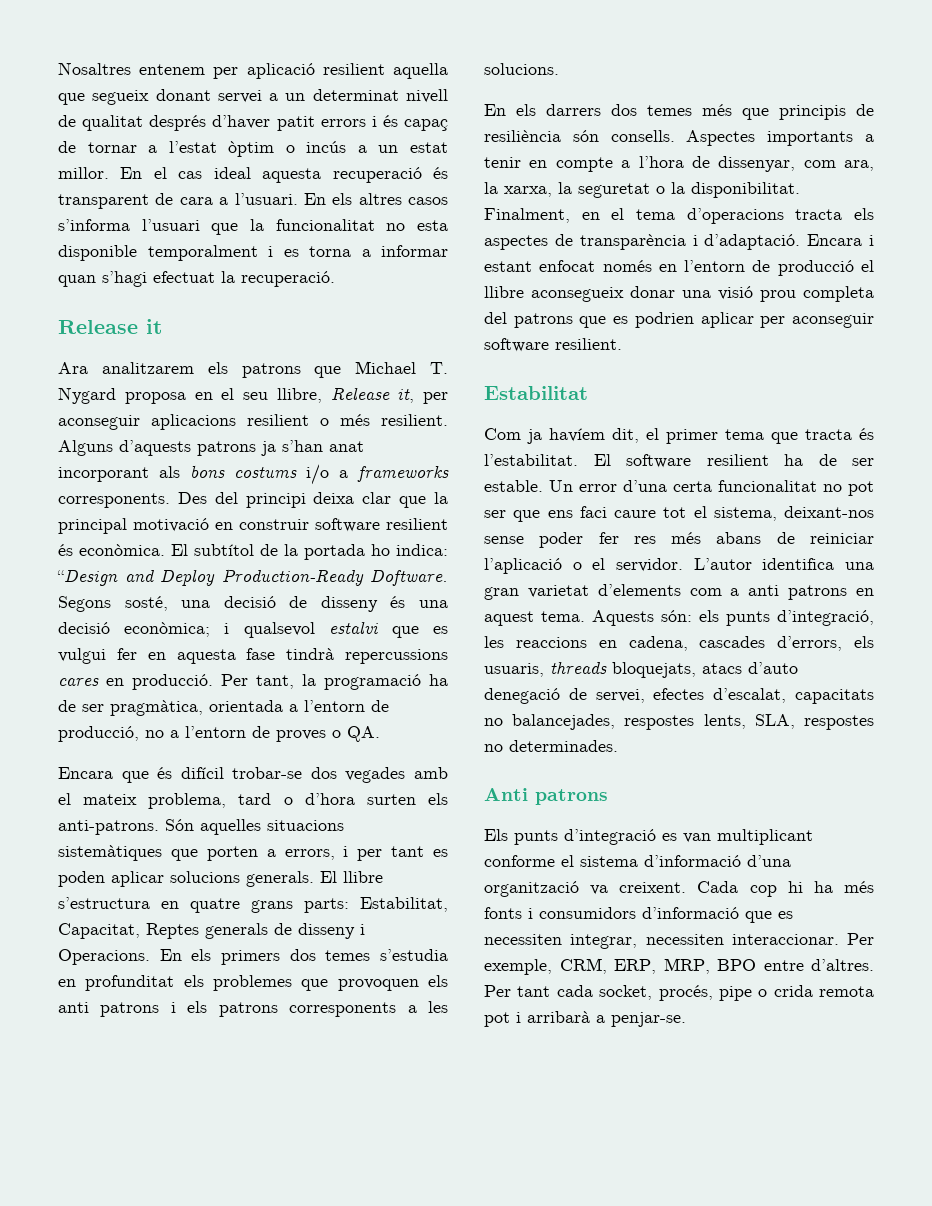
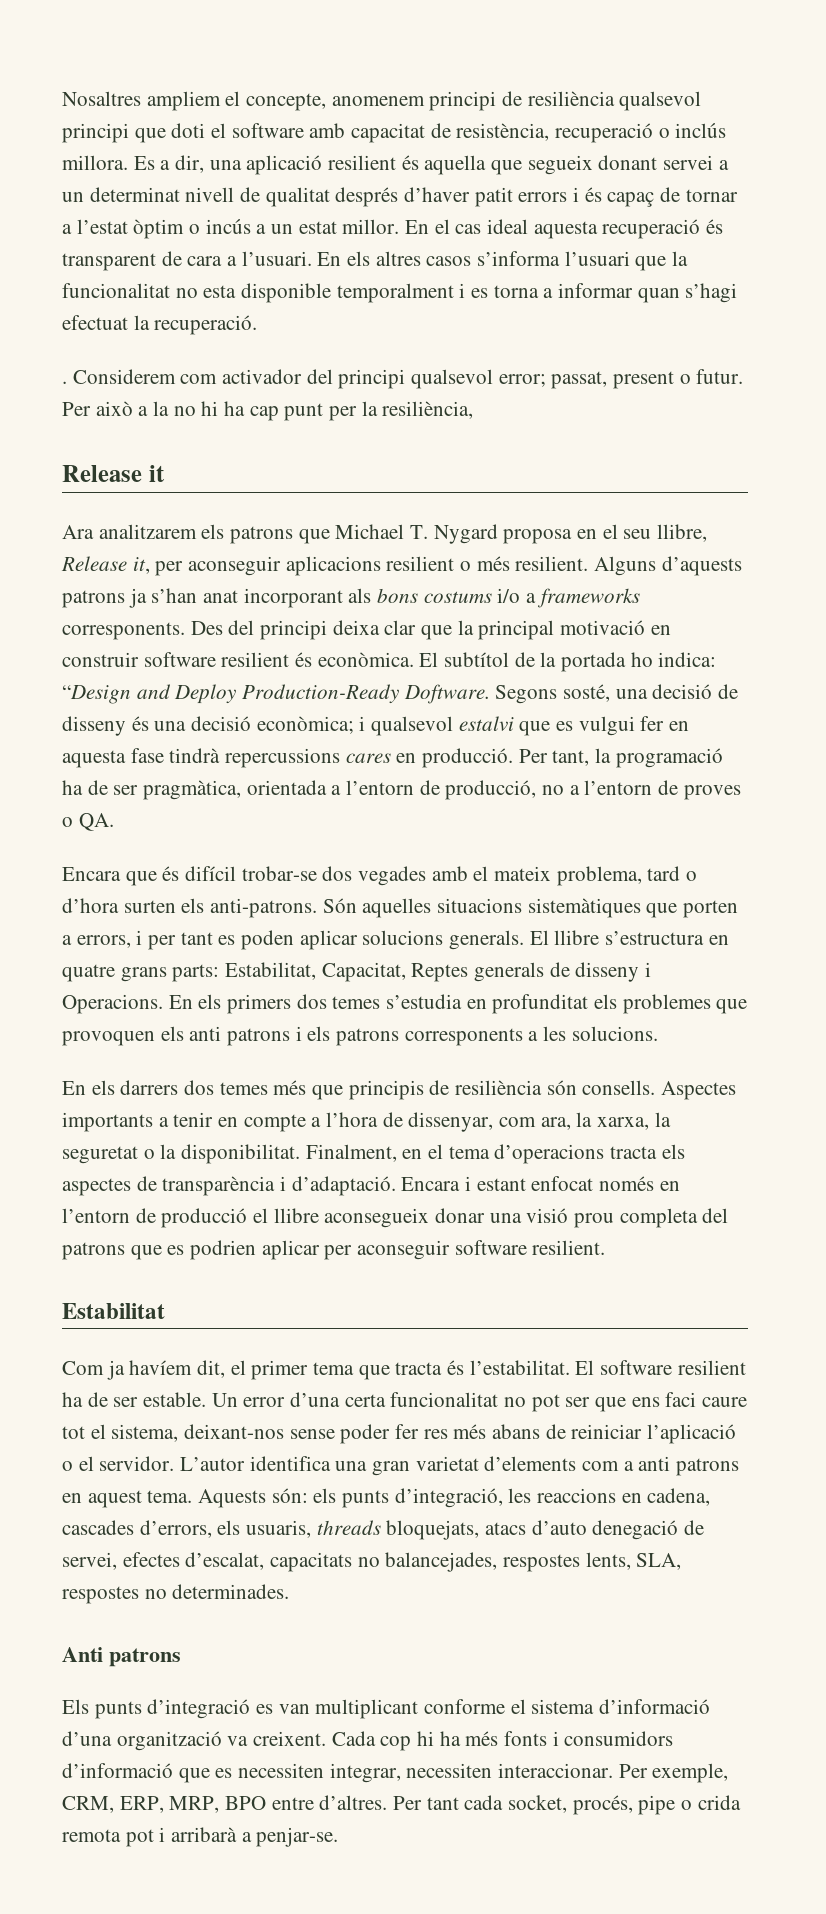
- Nosaltres entenem per aplicació resilient aquella que segueix donant servei a un determinat nivell de qualitat després d’haver patit errors i és capaç de tornar a l’estat òptim o incús a un estat millor.
+ Nosaltres ampliem el concepte, anomenem principi de resiliència qualsevol principi que doti el software amb capacitat de resistència, recuperació o inclús millora. Es a dir, una aplicació resilient és aquella que segueix donant servei a un determinat nivell de qualitat després d’haver patit errors i és capaç de tornar a l’estat òptim o incús a un estat millor.
+ . Considerem com activador del principi qualsevol error; passat, present o futur. Per això a la no hi ha cap punt per la resiliència,

